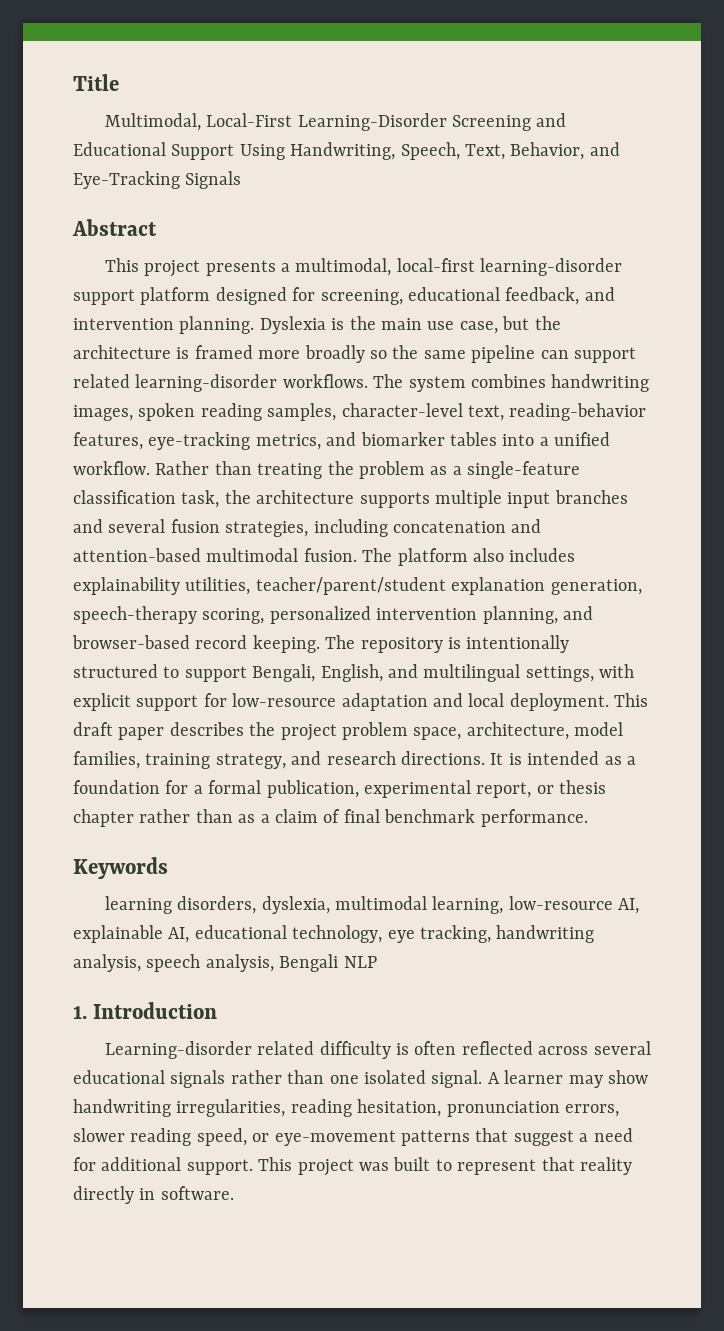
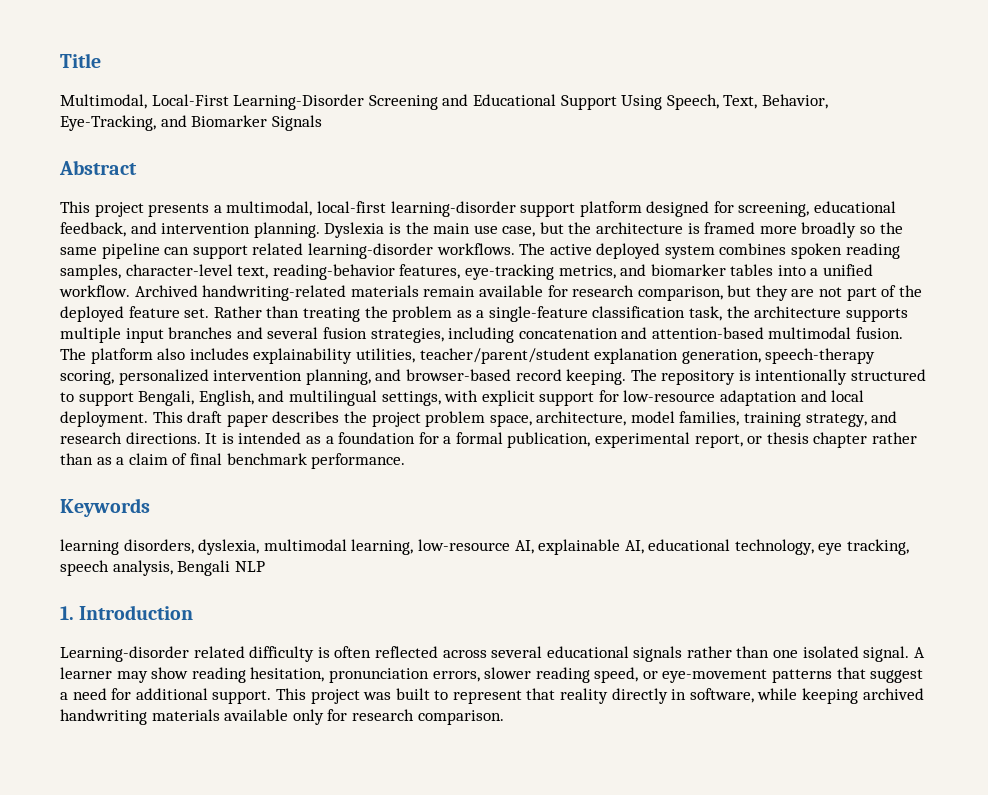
- Multimodal, Local-First Learning-Disorder Screening and Educational Support Using Handwriting, Speech, Text, Behavior, and Eye-Tracking Signals
+ Multimodal, Local-First Learning-Disorder Screening and Educational Support Using Speech, Text, Behavior, Eye-Tracking, and Biomarker Signals
- The system combines handwriting images, spoken reading samples, character-level text, reading-behavior features, eye-tracking metrics, and biomarker tables into a unified workflow.
+ The active deployed system combines spoken reading samples, character-level text, reading-behavior features, eye-tracking metrics, and biomarker tables into a unified workflow.
+ Archived handwriting-related materials remain available for research comparison, but they are not part of the deployed feature set.
- learning disorders, dyslexia, multimodal learning, low-resource AI, explainable AI, educational technology, eye tracking, handwriting analysis, speech analysis, Bengali NLP
+ learning disorders, dyslexia, multimodal learning, low-resource AI, explainable AI, educational technology, eye tracking, speech analysis, Bengali NLP
- A learner may show handwriting irregularities, reading hesitation, pronunciation errors, slower reading speed, or eye-movement patterns that suggest a need for additional support.
+ A learner may show reading hesitation, pronunciation errors, slower reading speed, or eye-movement patterns that suggest a need for additional support.
- This project was built to represent that reality directly in software.
+ This project was built to represent that reality directly in software, while keeping archived handwriting materials available only for research comparison.

